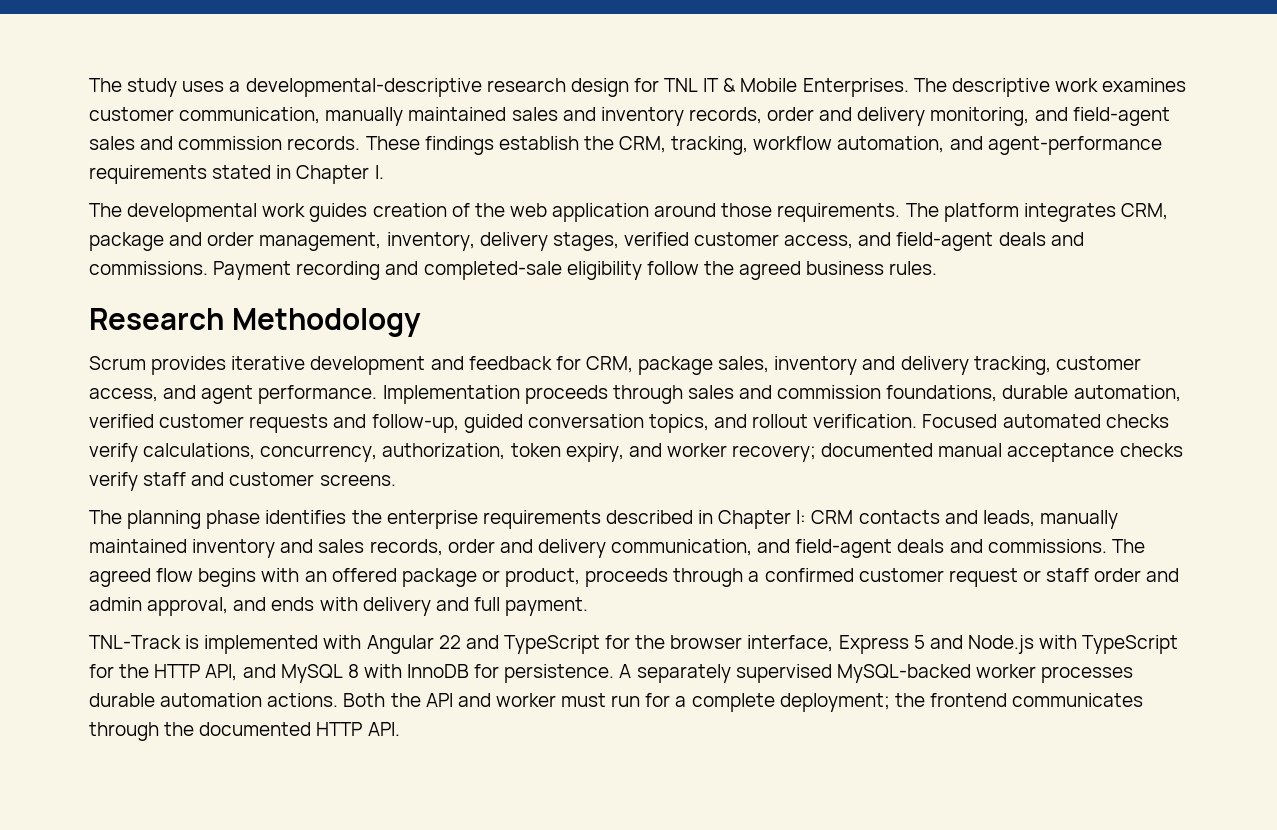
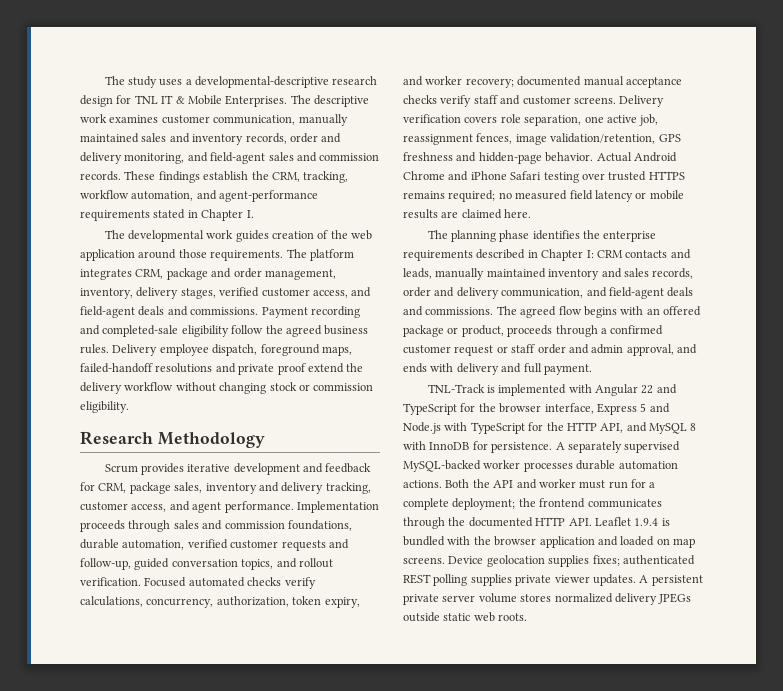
+ Delivery employee dispatch, foreground maps, failed-handoff resolutions and private proof extend the delivery workflow without changing stock or commission eligibility.
+ Delivery verification covers role separation, one active job, reassignment fences, image validation/retention, GPS freshness and hidden-page behavior. Actual Android Chrome and iPhone Safari testing over trusted HTTPS remains required; no measured field latency or mobile results are claimed here.
- Both the API and worker must run for a complete deployment; the frontend communicates through the documented HTTP API.
+ Both the API and worker must run for a complete deployment; the frontend communicates through the documented HTTP API. Leaflet 1.9.4 is bundled with the browser application and loaded on map screens. Device geolocation supplies fixes; authenticated REST polling supplies private viewer updates. A persistent private server volume stores normalized delivery JPEGs outside static web roots.

